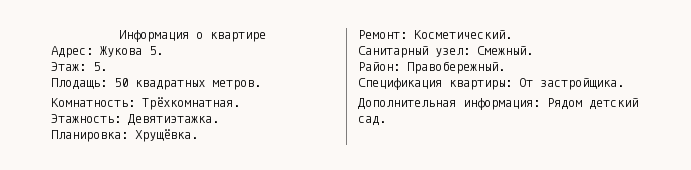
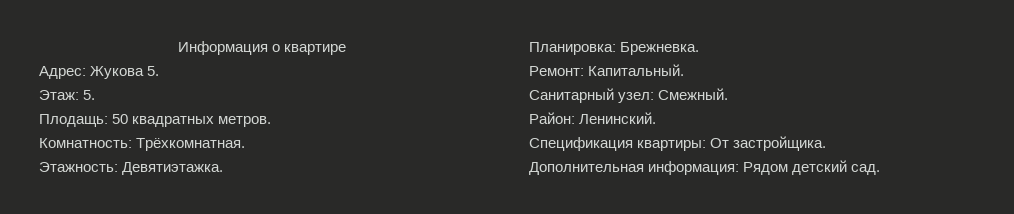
- Планировка: Хрущёвка.
+ Планировка: Брежневка.
- Ремонт: Косметический.
+ Ремонт: Капитальный.
- Район: Правобережный.
+ Район: Ленинский.

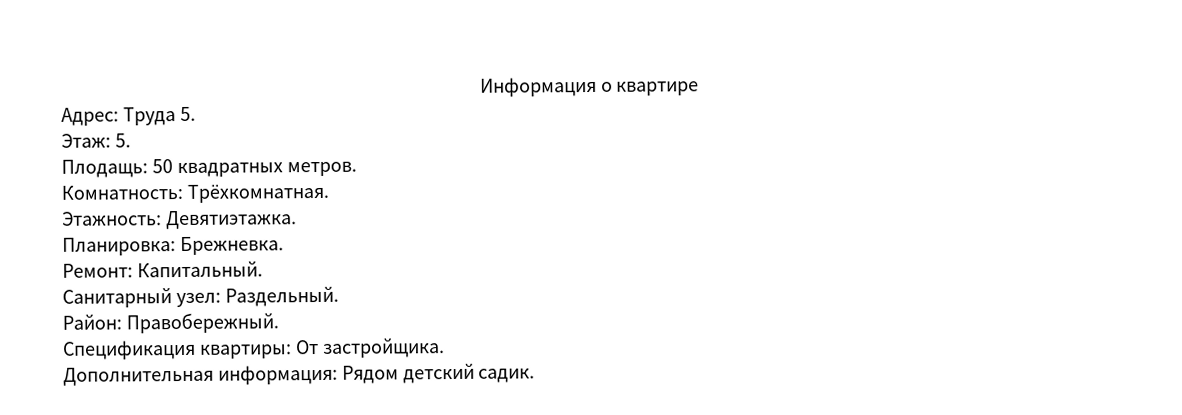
- Адрес: Жукова 5.
+ Адрес: Труда 5.
- Санитарный узел: Смежный.
+ Санитарный узел: Раздельный.
- Район: Ленинский.
+ Район: Правобережный.
- Дополнительная информация: Рядом детский сад.
+ Дополнительная информация: Рядом детский садик.

